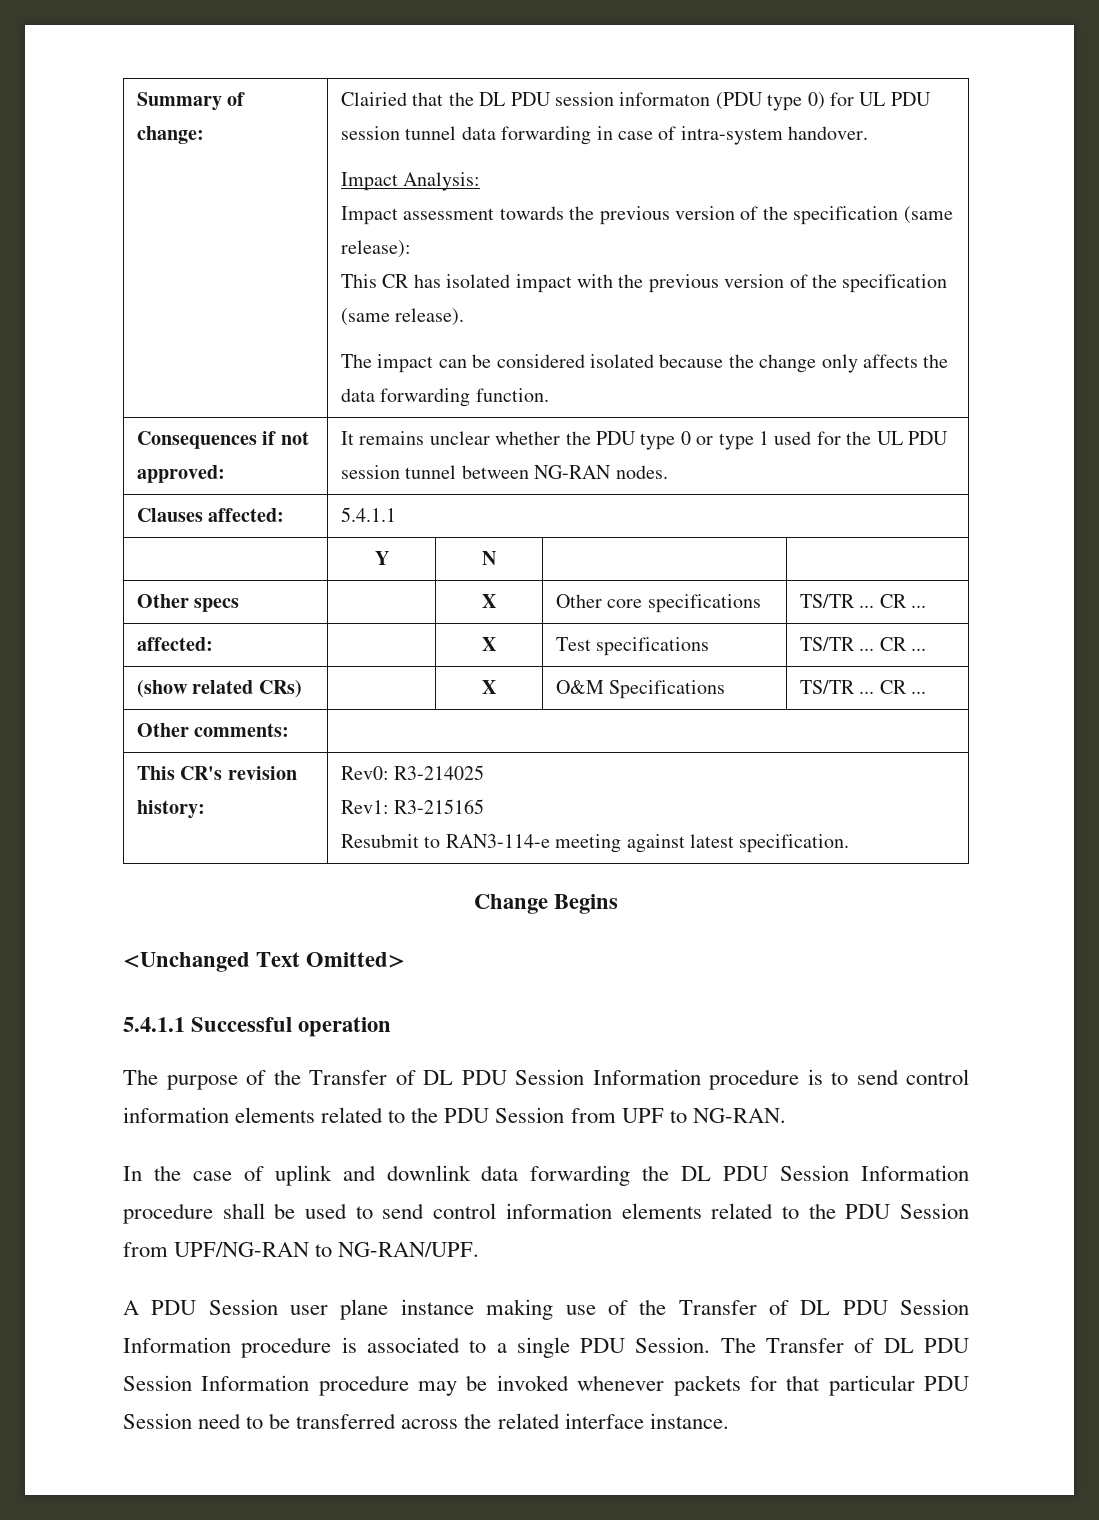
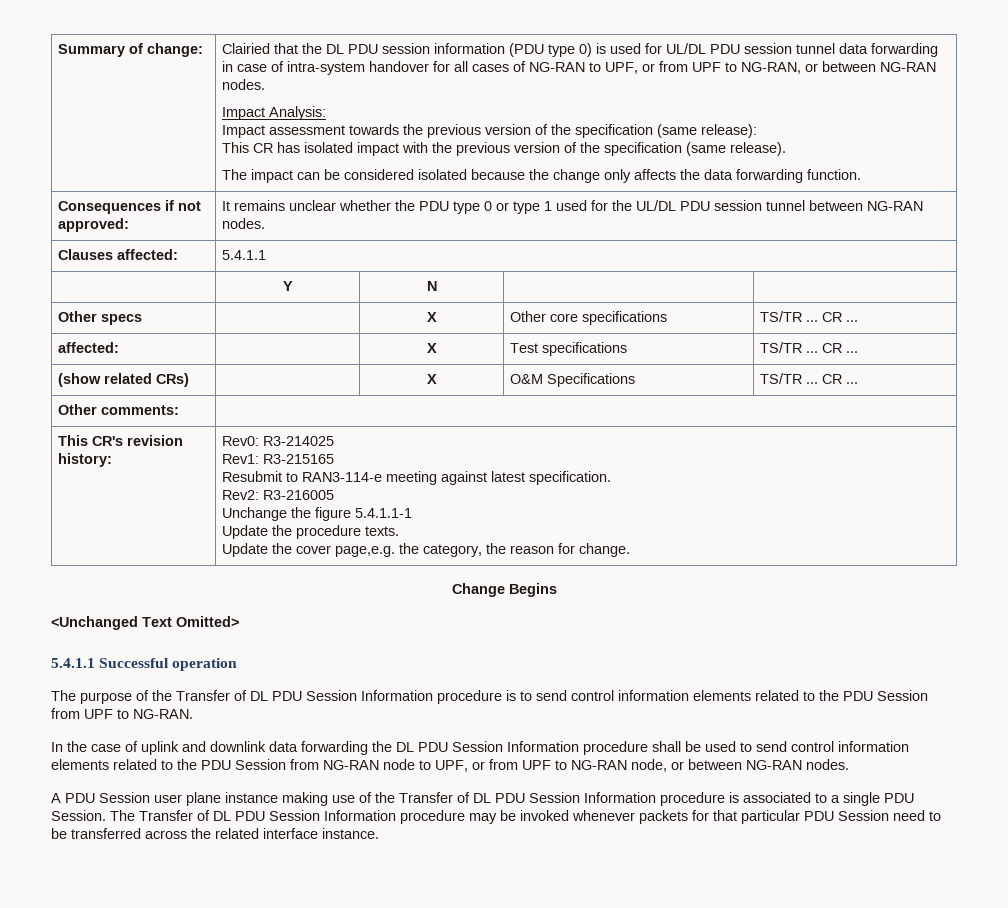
- Clairied that the DL PDU session informaton (PDU type 0) for UL PDU session tunnel data forwarding in case of intra-system handover.
+ Clairied that the DL PDU session information (PDU type 0) is used for UL/DL PDU session tunnel data forwarding in case of intra-system handover for all cases of NG-RAN to UPF, or from UPF to NG-RAN, or between NG-RAN nodes.
- Consequences if not approved: | It remains unclear whether the PDU type 0 or type 1 used for the UL PDU session tunnel between NG-RAN nodes.
+ Consequences if not approved: | It remains unclear whether the PDU type 0 or type 1 used for the UL/DL PDU session tunnel between NG-RAN nodes.
  This CR's revision history: | Rev0: R3-214025
  Rev1: R3-215165
  Resubmit to RAN3-114-e meeting against latest specification.
+ Rev2: R3-216005
+ Unchange the figure 5.4.1.1-1
+ Update the procedure texts.
+ Update the cover page,e.g. the category, the reason for change.
- In the case of uplink and downlink data forwarding the DL PDU Session Information procedure shall be used to send control information elements related to the PDU Session from UPF/NG-RAN to NG-RAN/UPF.
+ In the case of uplink and downlink data forwarding the DL PDU Session Information procedure shall be used to send control information elements related to the PDU Session from NG-RAN node to UPF, or from UPF to NG-RAN node, or between NG-RAN nodes.

